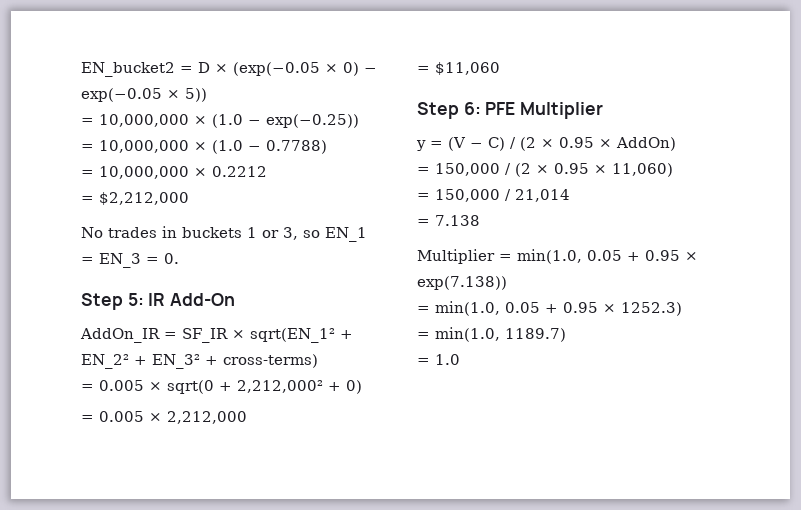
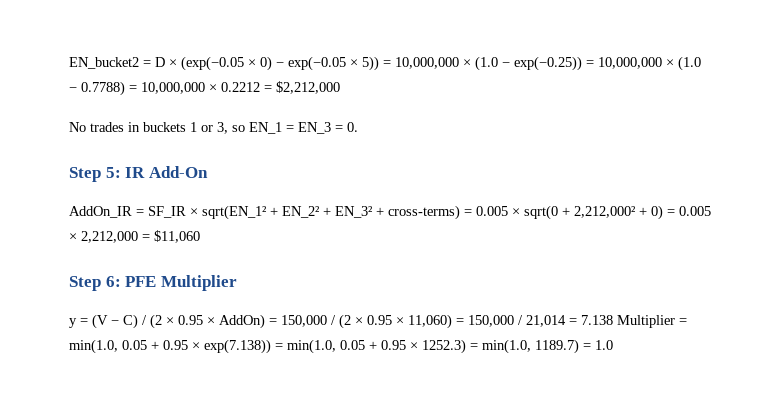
- EN_bucket2 = D × (exp(−0.05 × 0) − exp(−0.05 × 5))
- = 10,000,000 × (1.0 − exp(−0.25))
- = 10,000,000 × (1.0 − 0.7788)
- = 10,000,000 × 0.2212
- = $2,212,000
+ EN_bucket2 = D × (exp(−0.05 × 0) − exp(−0.05 × 5)) = 10,000,000 × (1.0 − exp(−0.25)) = 10,000,000 × (1.0 − 0.7788) = 10,000,000 × 0.2212 = $2,212,000
- AddOn_IR = SF_IR × sqrt(EN_1² + EN_2² + EN_3² + cross-terms)
- = 0.005 × sqrt(0 + 2,212,000² + 0)
- = 0.005 × 2,212,000
- = $11,060
+ AddOn_IR = SF_IR × sqrt(EN_1² + EN_2² + EN_3² + cross-terms) = 0.005 × sqrt(0 + 2,212,000² + 0) = 0.005 × 2,212,000 = $11,060
- y = (V − C) / (2 × 0.95 × AddOn)
- = 150,000 / (2 × 0.95 × 11,060)
- = 150,000 / 21,014
- = 7.138
- Multiplier = min(1.0, 0.05 + 0.95 × exp(7.138))
- = min(1.0, 0.05 + 0.95 × 1252.3)
- = min(1.0, 1189.7)
- = 1.0
+ y = (V − C) / (2 × 0.95 × AddOn) = 150,000 / (2 × 0.95 × 11,060) = 150,000 / 21,014 = 7.138 Multiplier = min(1.0, 0.05 + 0.95 × exp(7.138)) = min(1.0, 0.05 + 0.95 × 1252.3) = min(1.0, 1189.7) = 1.0

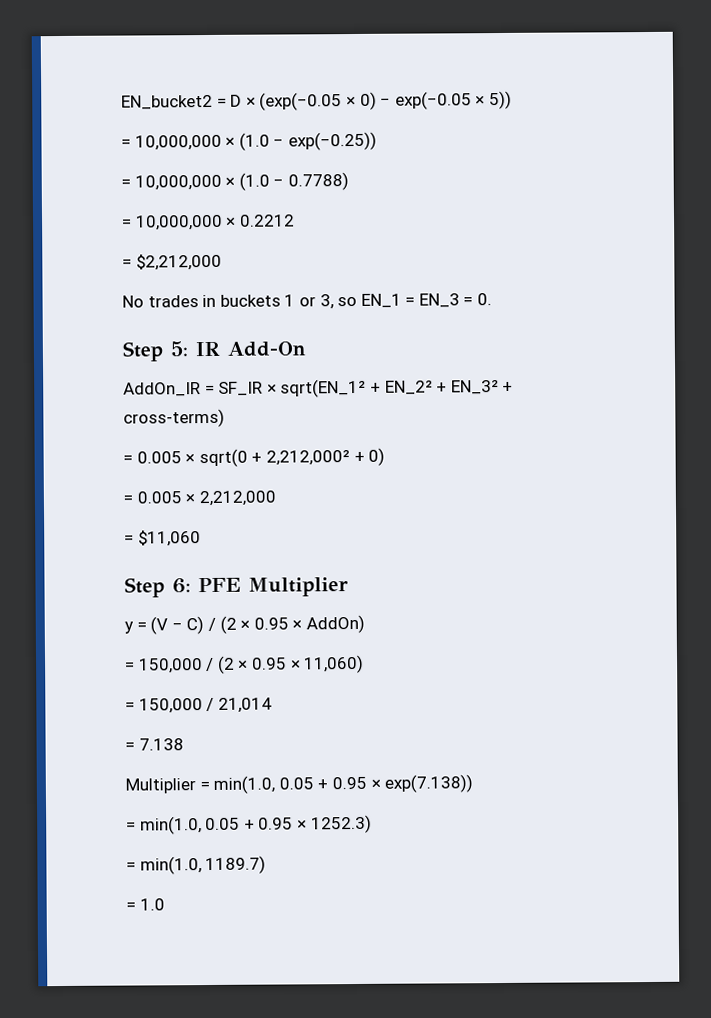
- EN_bucket2 = D × (exp(−0.05 × 0) − exp(−0.05 × 5)) = 10,000,000 × (1.0 − exp(−0.25)) = 10,000,000 × (1.0 − 0.7788) = 10,000,000 × 0.2212 = $2,212,000
+ EN_bucket2 = D × (exp(−0.05 × 0) − exp(−0.05 × 5))
+ = 10,000,000 × (1.0 − exp(−0.25))
+ = 10,000,000 × (1.0 − 0.7788)
+ = 10,000,000 × 0.2212
+ = $2,212,000
- AddOn_IR = SF_IR × sqrt(EN_1² + EN_2² + EN_3² + cross-terms) = 0.005 × sqrt(0 + 2,212,000² + 0) = 0.005 × 2,212,000 = $11,060
+ AddOn_IR = SF_IR × sqrt(EN_1² + EN_2² + EN_3² + cross-terms)
+ = 0.005 × sqrt(0 + 2,212,000² + 0)
+ = 0.005 × 2,212,000
+ = $11,060
- y = (V − C) / (2 × 0.95 × AddOn) = 150,000 / (2 × 0.95 × 11,060) = 150,000 / 21,014 = 7.138 Multiplier = min(1.0, 0.05 + 0.95 × exp(7.138)) = min(1.0, 0.05 + 0.95 × 1252.3) = min(1.0, 1189.7) = 1.0
+ y = (V − C) / (2 × 0.95 × AddOn)
+ = 150,000 / (2 × 0.95 × 11,060)
+ = 150,000 / 21,014
+ = 7.138
+ Multiplier = min(1.0, 0.05 + 0.95 × exp(7.138))
+ = min(1.0, 0.05 + 0.95 × 1252.3)
+ = min(1.0, 1189.7)
+ = 1.0

